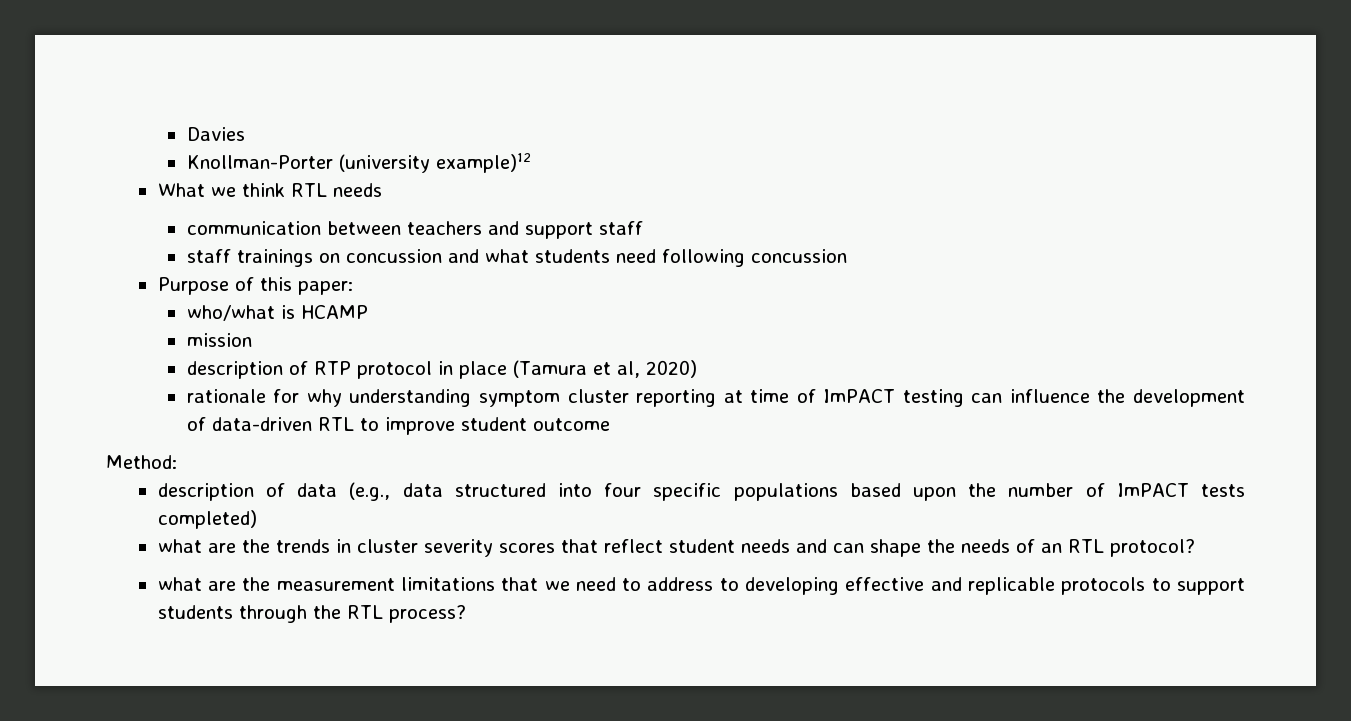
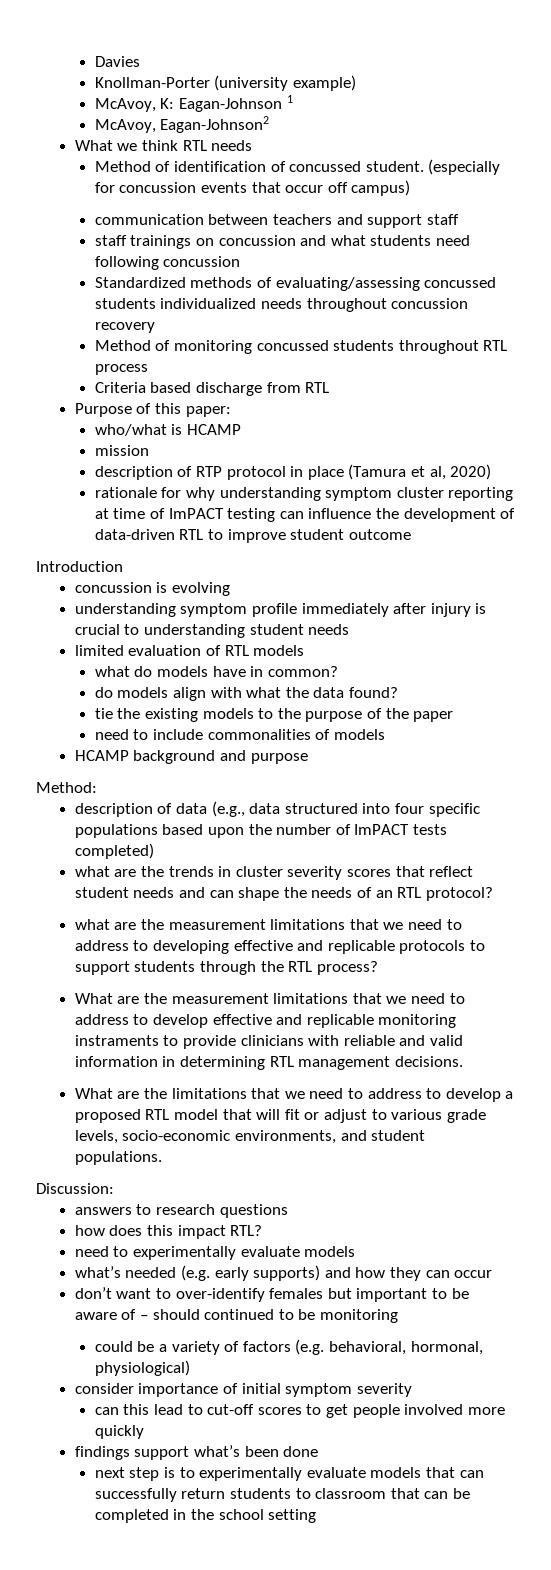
- Knollman-Porter (university example)12
+ Knollman-Porter (university example)
+ McAvoy, K: Eagan-Johnson 1
+ McAvoy, Eagan-Johnson2
+ Method of identification of concussed student. (especially for concussion events that occur off campus)
+ Standardized methods of evaluating/assessing concussed students individualized needs throughout concussion recovery
+ Method of monitoring concussed students throughout RTL process
+ Criteria based discharge from RTL
+ Introduction
+ concussion is evolving
+ understanding symptom profile immediately after injury is crucial to understanding student needs
+ limited evaluation of RTL models
+ what do models have in common?
+ do models align with what the data found?
+ tie the existing models to the purpose of the paper
+ need to include commonalities of models
+ HCAMP background and purpose
+ What are the measurement limitations that we need to address to develop effective and replicable monitoring instraments to provide clinicians with reliable and valid information in determining RTL management decisions.
+ What are the limitations that we need to address to develop a proposed RTL model that will fit or adjust to various grade levels, socio-economic environments, and student populations.
+ Discussion:
+ answers to research questions
+ how does this impact RTL?
+ need to experimentally evaluate models
+ what’s needed (e.g. early supports) and how they can occur
+ don’t want to over-identify females but important to be aware of – should continued to be monitoring
+ could be a variety of factors (e.g. behavioral, hormonal, physiological)
+ consider importance of initial symptom severity
+ can this lead to cut-off scores to get people involved more quickly
+ findings support what’s been done
+ next step is to experimentally evaluate models that can successfully return students to classroom that can be completed in the school setting

